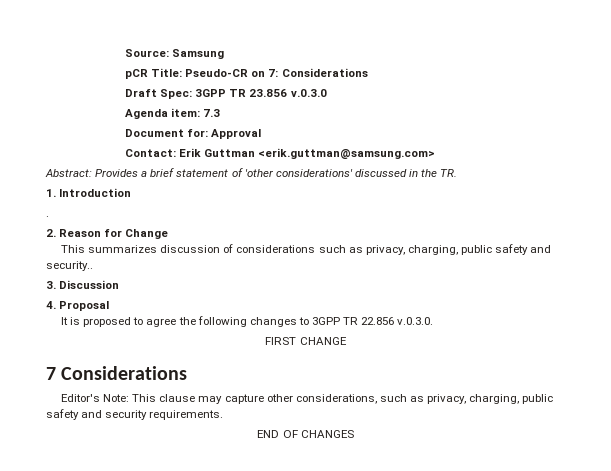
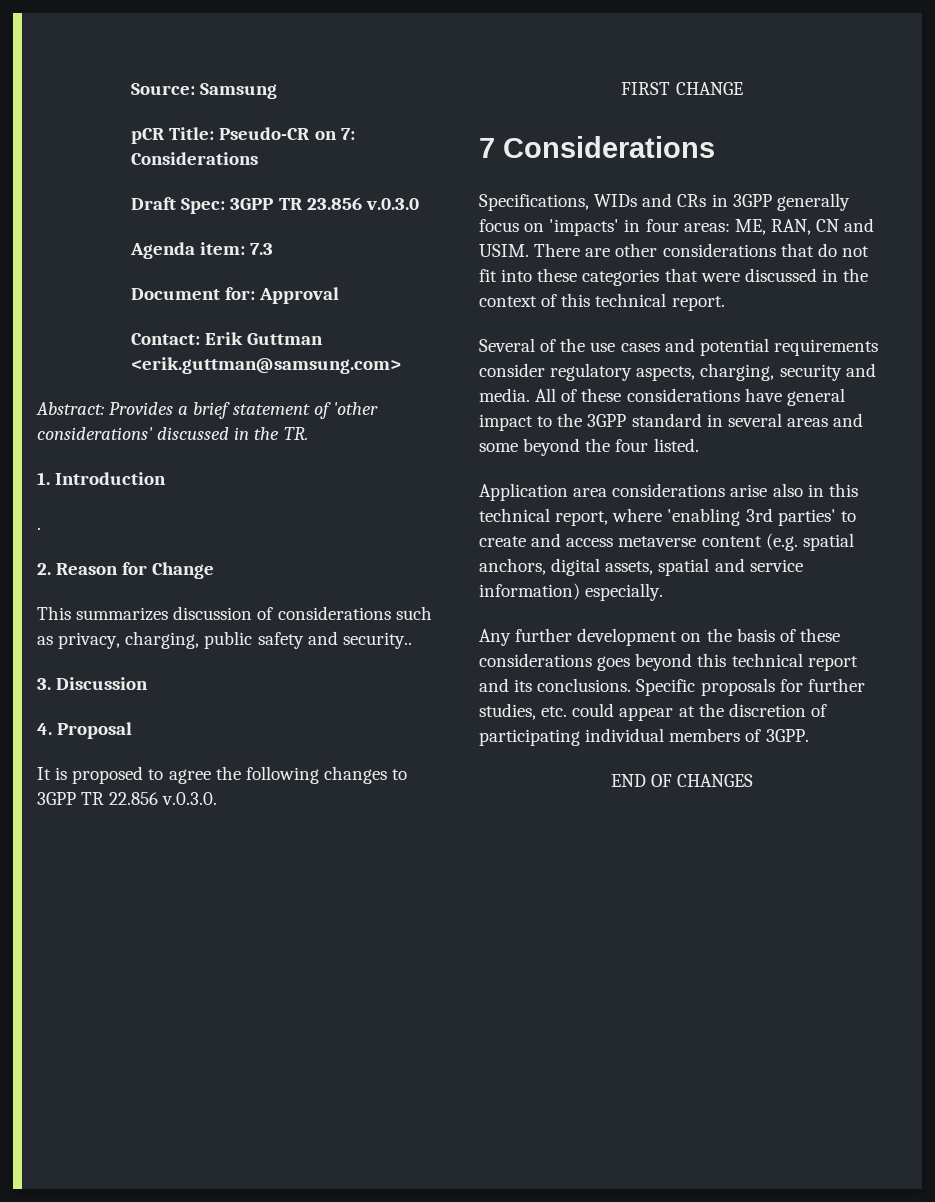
- Editor's Note: This clause may capture other considerations, such as privacy, charging, public safety and security requirements.
+ Specifications, WIDs and CRs in 3GPP generally focus on 'impacts' in four areas: ME, RAN, CN and USIM. There are other considerations that do not fit into these categories that were discussed in the context of this technical report.
+ Several of the use cases and potential requirements consider regulatory aspects, charging, security and media. All of these considerations have general impact to the 3GPP standard in several areas and some beyond the four listed.
+ Application area considerations arise also in this technical report, where 'enabling 3rd parties' to create and access metaverse content (e.g. spatial anchors, digital assets, spatial and service information) especially.
+ Any further development on the basis of these considerations goes beyond this technical report and its conclusions. Specific proposals for further studies, etc. could appear at the discretion of participating individual members of 3GPP.

